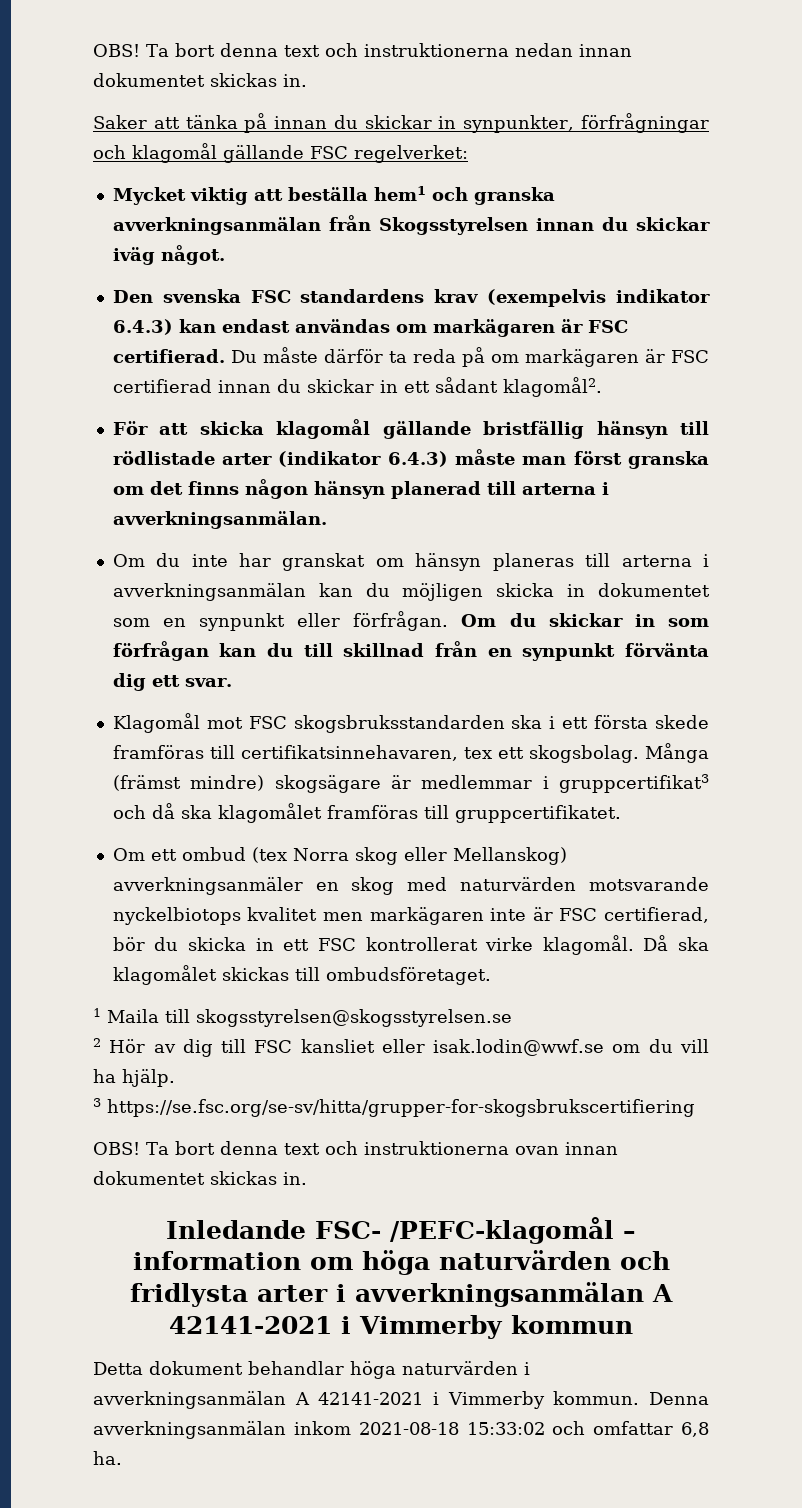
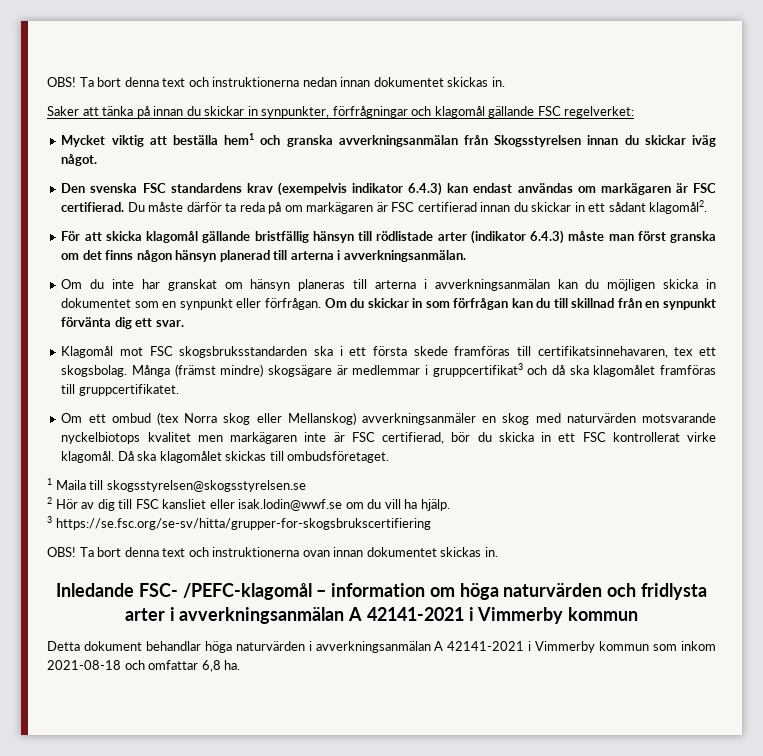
- Detta dokument behandlar höga naturvärden i avverkningsanmälan A 42141-2021 i Vimmerby kommun. Denna avverkningsanmälan inkom 2021-08-18 15:33:02 och omfattar 6,8 ha.
+ Detta dokument behandlar höga naturvärden i avverkningsanmälan A 42141-2021 i Vimmerby kommun som inkom 2021-08-18 och omfattar 6,8 ha.

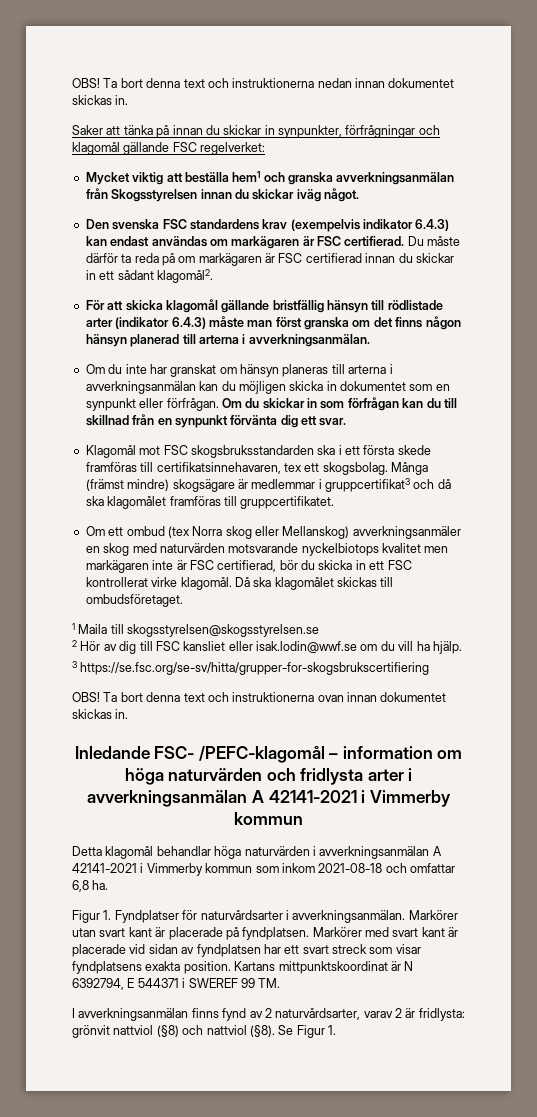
- Detta dokument behandlar höga naturvärden i avverkningsanmälan A 42141-2021 i Vimmerby kommun som inkom 2021-08-18 och omfattar 6,8 ha.
+ Detta klagomål behandlar höga naturvärden i avverkningsanmälan A 42141-2021 i Vimmerby kommun som inkom 2021-08-18 och omfattar 6,8 ha.
+ Figur 1. Fyndplatser för naturvårdsarter i avverkningsanmälan. Markörer utan svart kant är placerade på fyndplatsen. Markörer med svart kant är placerade vid sidan av fyndplatsen har ett svart streck som visar fyndplatsens exakta position. Kartans mittpunktskoordinat är N 6392794, E 544371 i SWEREF 99 TM.
+ I avverkningsanmälan finns fynd av 2 naturvårdsarter, varav 2 är fridlysta: grönvit nattviol (§8) och nattviol (§8). Se Figur 1.

